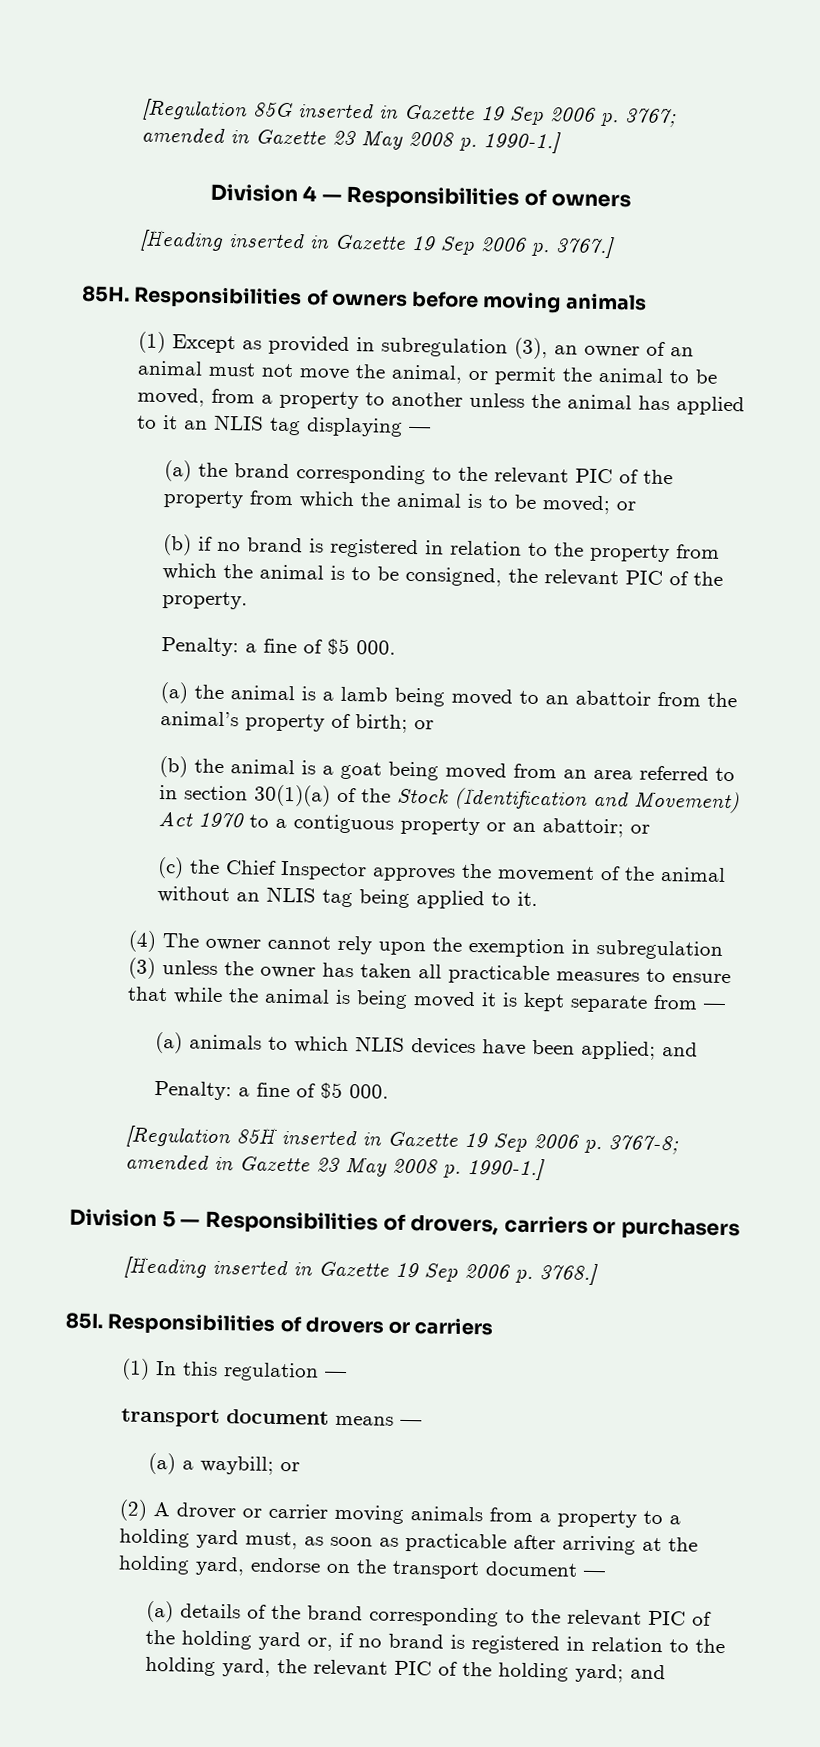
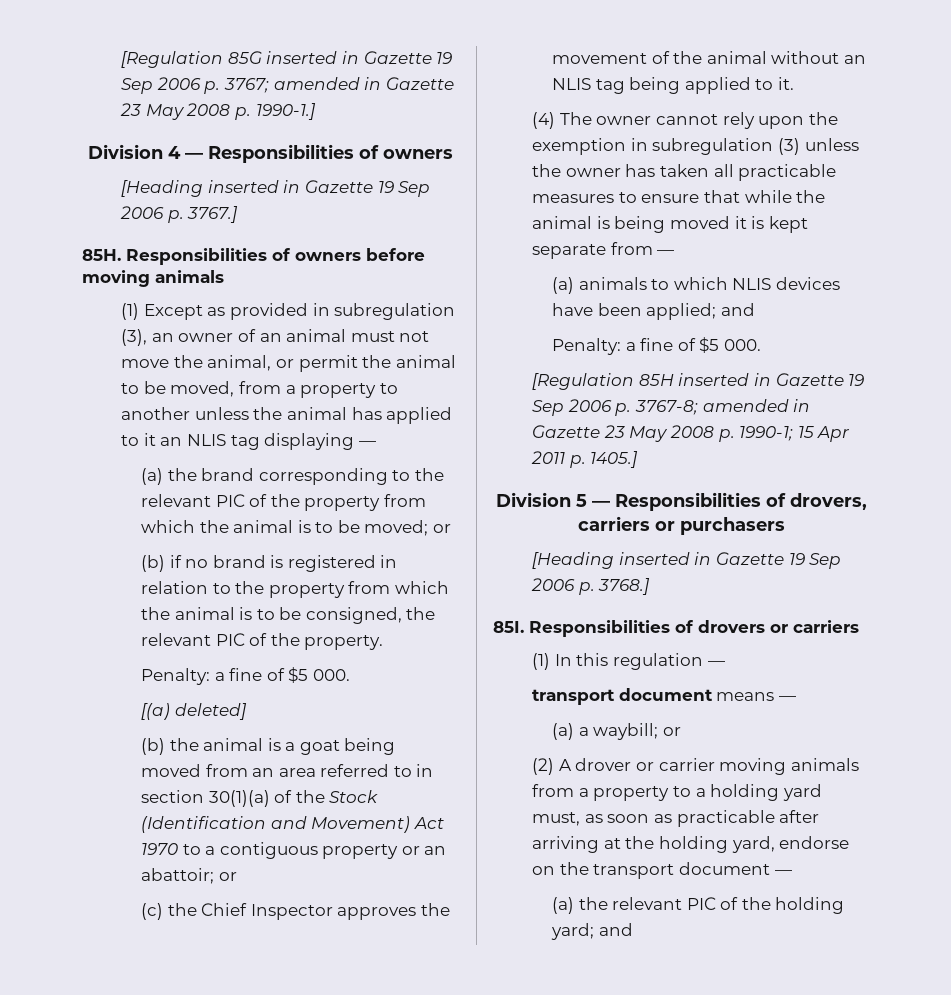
- (a) the animal is a lamb being moved to an abattoir from the animal’s property of birth; or
+ [(a) deleted]
- [Regulation 85H inserted in Gazette 19 Sep 2006 p. 3767-8; amended in Gazette 23 May 2008 p. 1990-1.]
+ [Regulation 85H inserted in Gazette 19 Sep 2006 p. 3767-8; amended in Gazette 23 May 2008 p. 1990-1; 15 Apr 2011 p. 1405.]
- (a) details of the brand corresponding to the relevant PIC of the holding yard or, if no brand is registered in relation to the holding yard, the relevant PIC of the holding yard; and
+ (a) the relevant PIC of the holding yard; and

